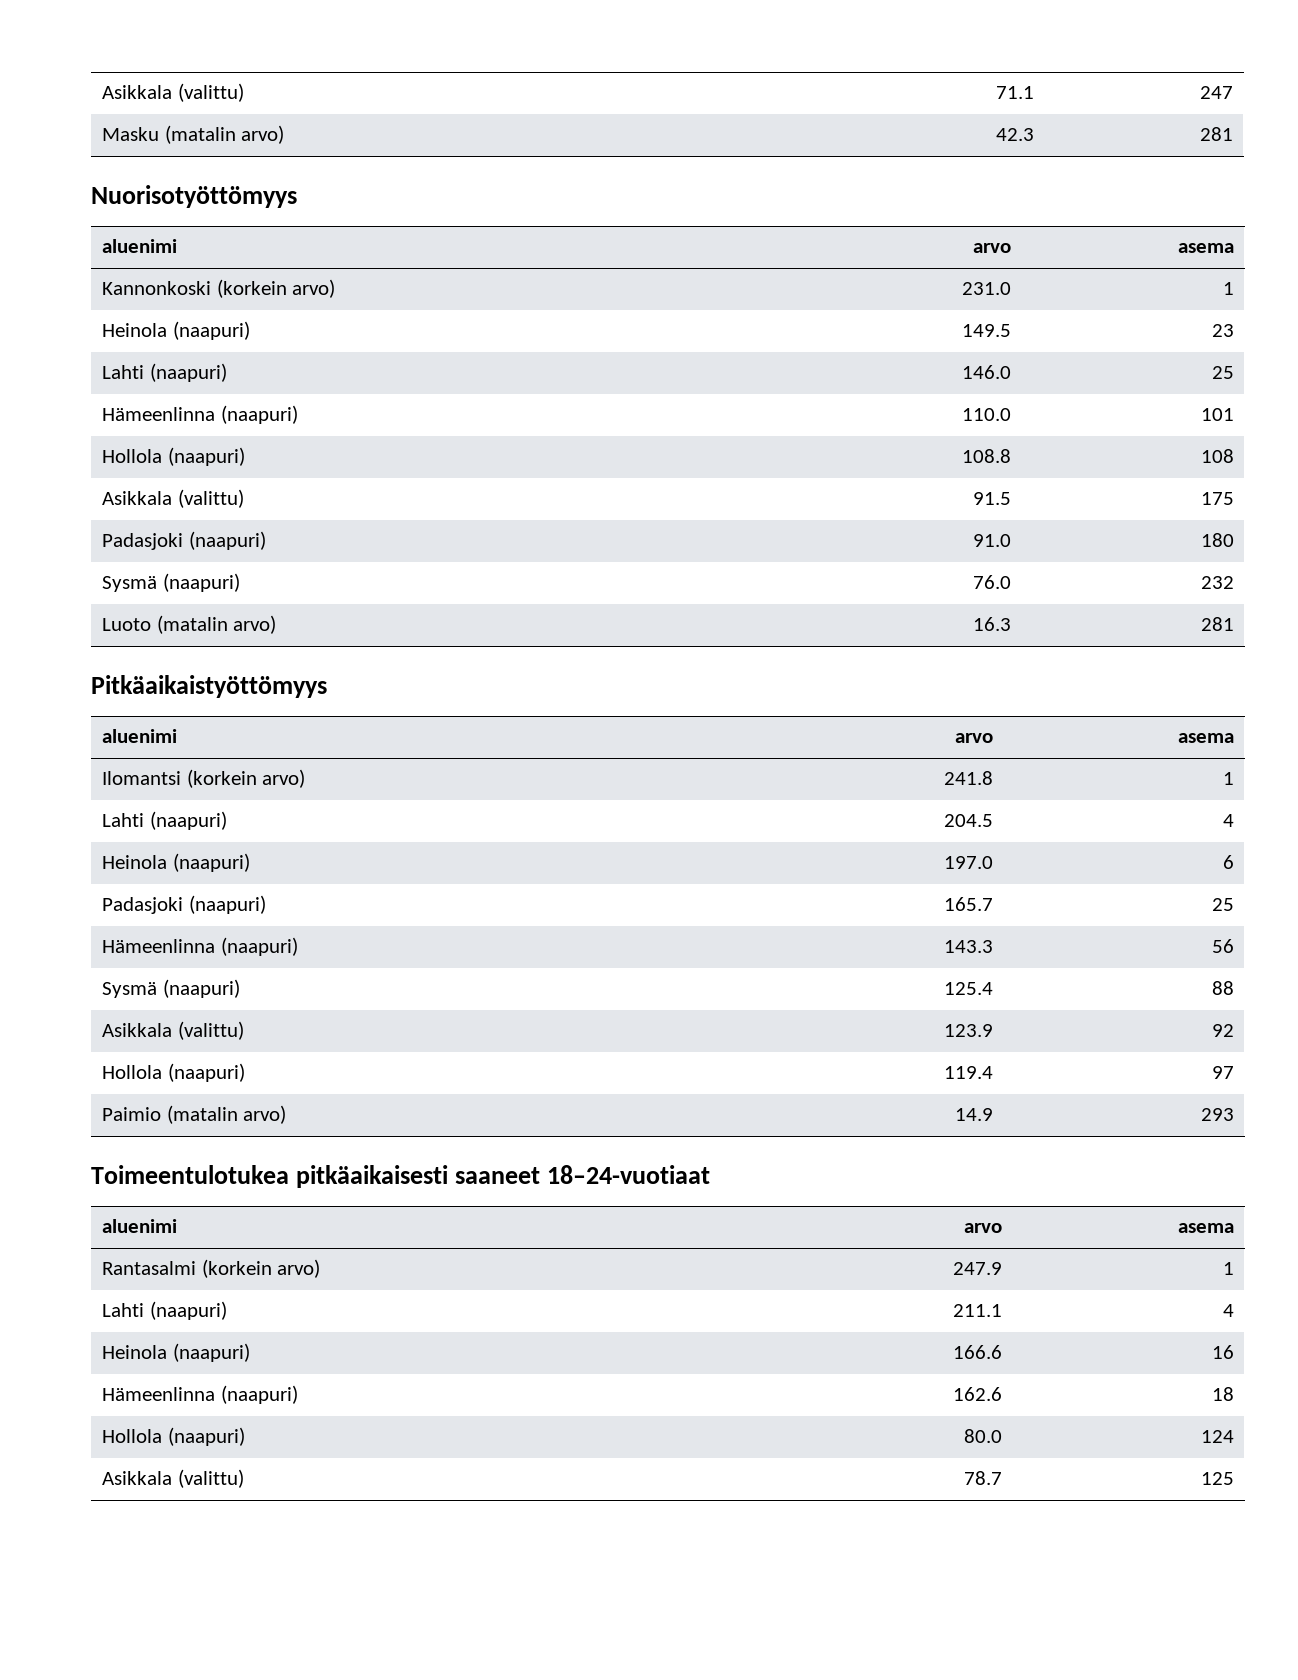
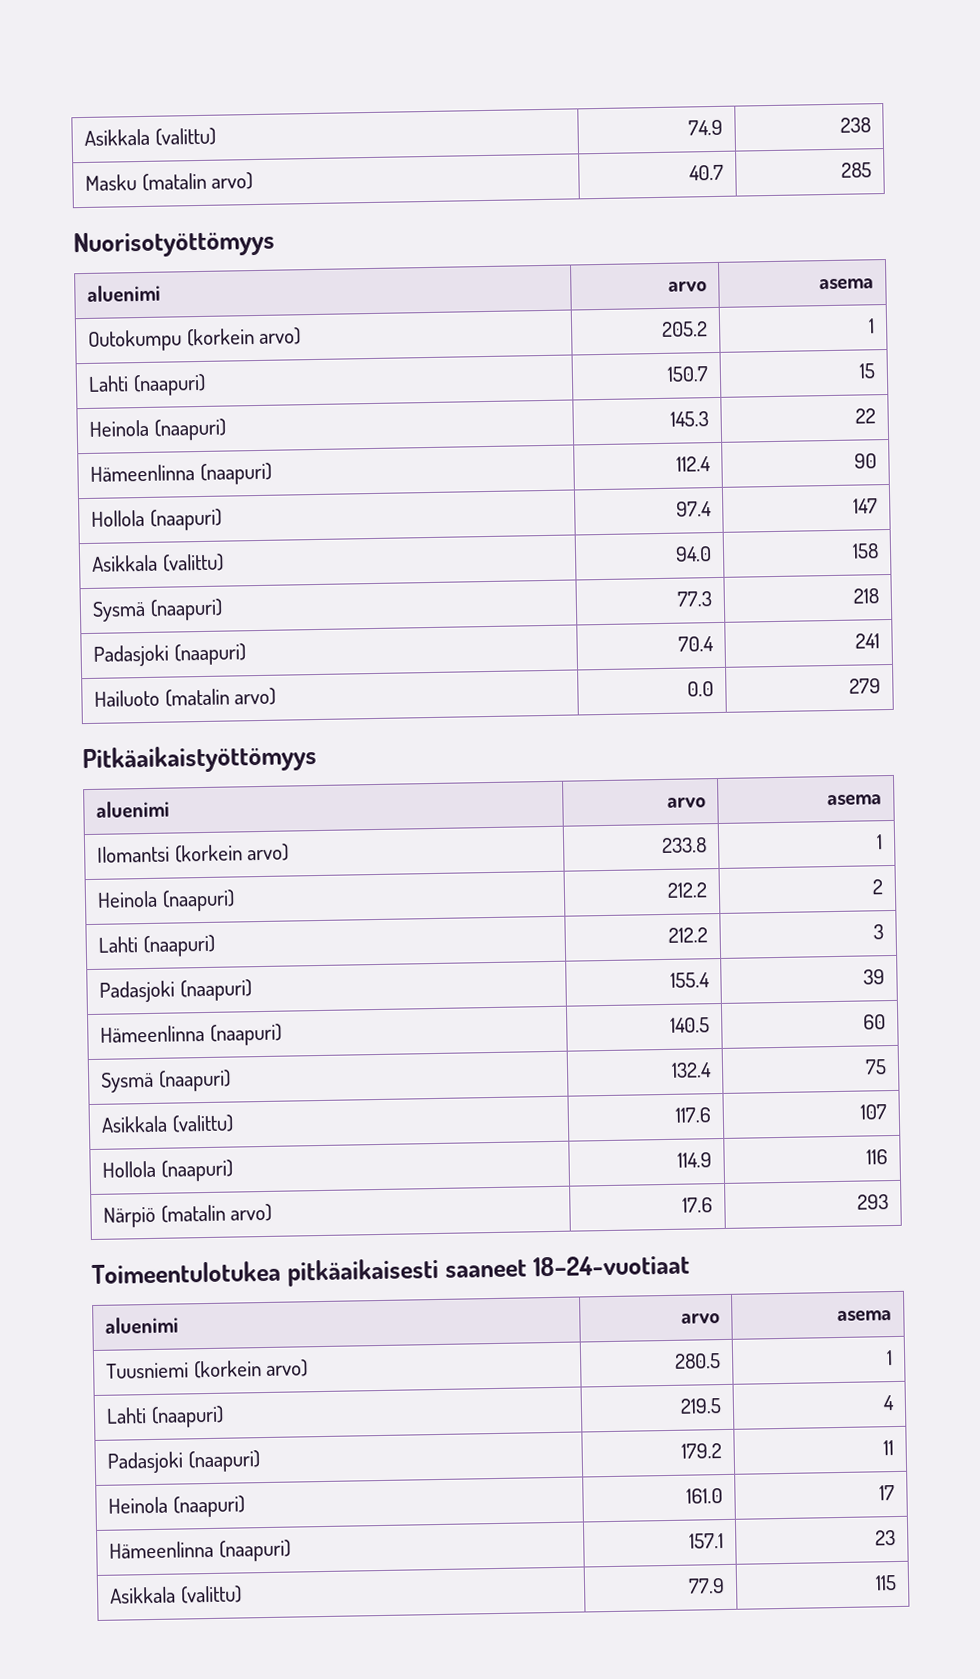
- Asikkala (valittu) | 71.1 | 247
+ Asikkala (valittu) | 74.9 | 238
- Masku (matalin arvo) | 42.3 | 281
+ Masku (matalin arvo) | 40.7 | 285
- Kannonkoski (korkein arvo) | 231.0 | 1
- Heinola (naapuri) | 149.5 | 23
- Lahti (naapuri) | 146.0 | 25
- Hämeenlinna (naapuri) | 110.0 | 101
- Hollola (naapuri) | 108.8 | 108
- Asikkala (valittu) | 91.5 | 175
- Padasjoki (naapuri) | 91.0 | 180
- Sysmä (naapuri) | 76.0 | 232
- Luoto (matalin arvo) | 16.3 | 281
+ Outokumpu (korkein arvo) | 205.2 | 1
+ Lahti (naapuri) | 150.7 | 15
+ Heinola (naapuri) | 145.3 | 22
+ Hämeenlinna (naapuri) | 112.4 | 90
+ Hollola (naapuri) | 97.4 | 147
+ Asikkala (valittu) | 94.0 | 158
+ Sysmä (naapuri) | 77.3 | 218
+ Padasjoki (naapuri) | 70.4 | 241
+ Hailuoto (matalin arvo) | 0.0 | 279
- Ilomantsi (korkein arvo) | 241.8 | 1
- Lahti (naapuri) | 204.5 | 4
- Heinola (naapuri) | 197.0 | 6
- Padasjoki (naapuri) | 165.7 | 25
- Hämeenlinna (naapuri) | 143.3 | 56
- Sysmä (naapuri) | 125.4 | 88
- Asikkala (valittu) | 123.9 | 92
- Hollola (naapuri) | 119.4 | 97
- Paimio (matalin arvo) | 14.9 | 293
+ Ilomantsi (korkein arvo) | 233.8 | 1
+ Heinola (naapuri) | 212.2 | 2
+ Lahti (naapuri) | 212.2 | 3
+ Padasjoki (naapuri) | 155.4 | 39
+ Hämeenlinna (naapuri) | 140.5 | 60
+ Sysmä (naapuri) | 132.4 | 75
+ Asikkala (valittu) | 117.6 | 107
+ Hollola (naapuri) | 114.9 | 116
+ Närpiö (matalin arvo) | 17.6 | 293
- Rantasalmi (korkein arvo) | 247.9 | 1
- Lahti (naapuri) | 211.1 | 4
- Heinola (naapuri) | 166.6 | 16
- Hämeenlinna (naapuri) | 162.6 | 18
- Hollola (naapuri) | 80.0 | 124
- Asikkala (valittu) | 78.7 | 125
+ Tuusniemi (korkein arvo) | 280.5 | 1
+ Lahti (naapuri) | 219.5 | 4
+ Padasjoki (naapuri) | 179.2 | 11
+ Heinola (naapuri) | 161.0 | 17
+ Hämeenlinna (naapuri) | 157.1 | 23
+ Asikkala (valittu) | 77.9 | 115

